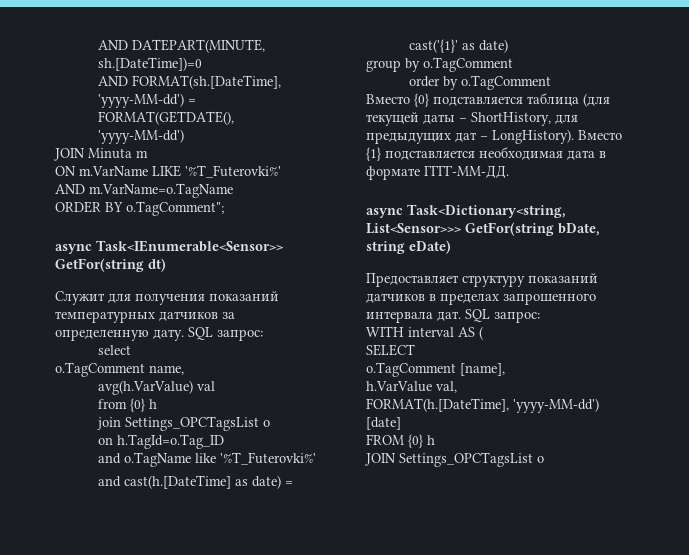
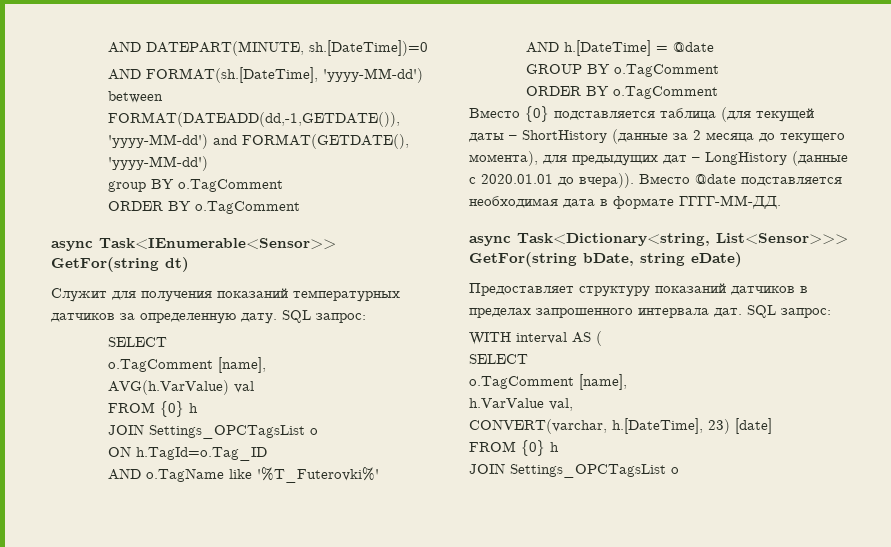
- AND FORMAT(sh.[DateTime], 'yyyy-MM-dd') = FORMAT(GETDATE(), 'yyyy-MM-dd')
- JOIN Minuta m
- ON m.VarName LIKE '%T_Futerovki%'
- AND m.VarName=o.TagName
- ORDER BY o.TagComment";
+ AND FORMAT(sh.[DateTime], 'yyyy-MM-dd') between FORMAT(DATEADD(dd,-1,GETDATE()), 'yyyy-MM-dd') and FORMAT(GETDATE(), 'yyyy-MM-dd')
+ group BY o.TagComment
+ ORDER BY o.TagComment
  Служит для получения показаний температурных датчиков за определенную дату. SQL запрос:
- select
- o.TagComment name,
- avg(h.VarValue) val
- from {0} h
- join Settings_OPCTagsList o
+ SELECT
+ o.TagComment [name],
+ AVG(h.VarValue) val
+ FROM {0} h
+ JOIN Settings_OPCTagsList o
- on h.TagId=o.Tag_ID
+ ON h.TagId=o.Tag_ID
- and o.TagName like '%T_Futerovki%'
+ AND o.TagName like '%T_Futerovki%'
- and cast(h.[DateTime] as date) = cast('{1}' as date)
- group by o.TagComment
- order by o.TagComment
+ AND h.[DateTime] = @date
+ GROUP BY o.TagComment
+ ORDER BY o.TagComment
- Вместо {0} подставляется таблица (для текущей даты – ShortHistory, для предыдущих дат – LongHistory). Вместо {1} подставляется необходимая дата в формате ГГГГ-ММ-ДД.
+ Вместо {0} подставляется таблица (для текущей даты – ShortHistory (данные за 2 месяца до текущего момента), для предыдущих дат – LongHistory (данные с 2020.01.01 до вчера)). Вместо @date подставляется необходимая дата в формате ГГГГ-ММ-ДД.
- FORMAT(h.[DateTime], 'yyyy-MM-dd') [date]
+ CONVERT(varchar, h.[DateTime], 23) [date]

